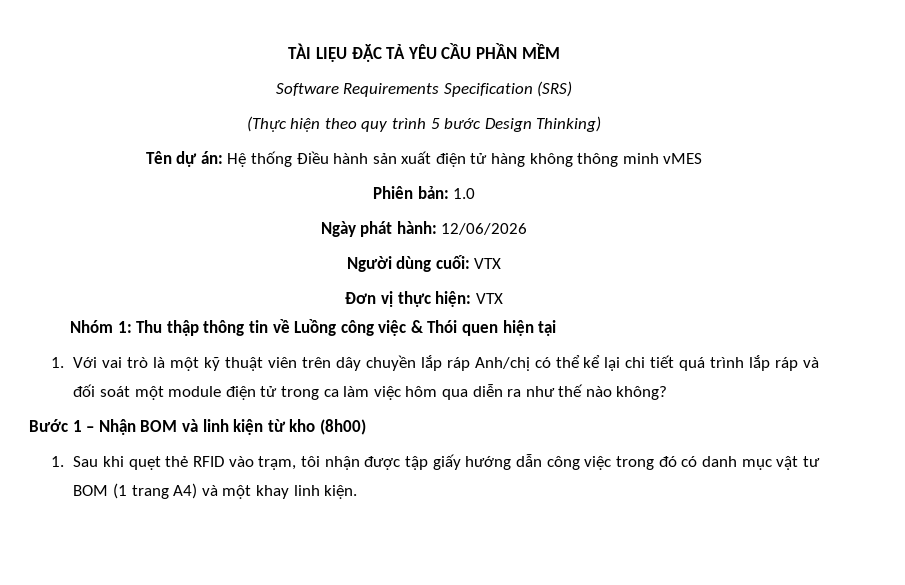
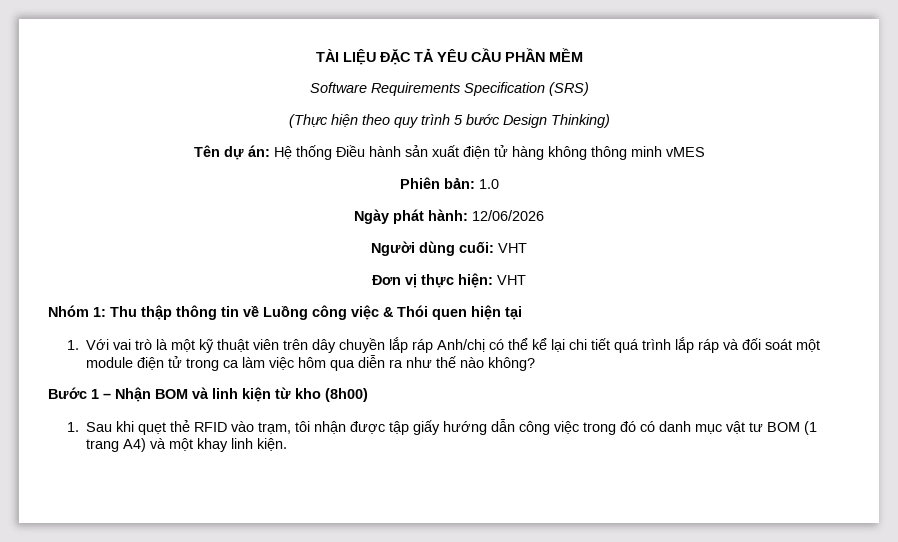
- Người dùng cuối: VTX
+ Người dùng cuối: VHT
- Đơn vị thực hiện: VTX
+ Đơn vị thực hiện: VHT

